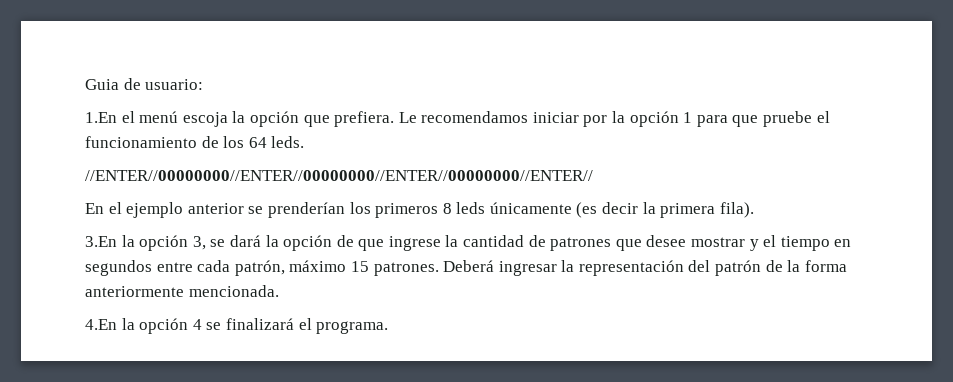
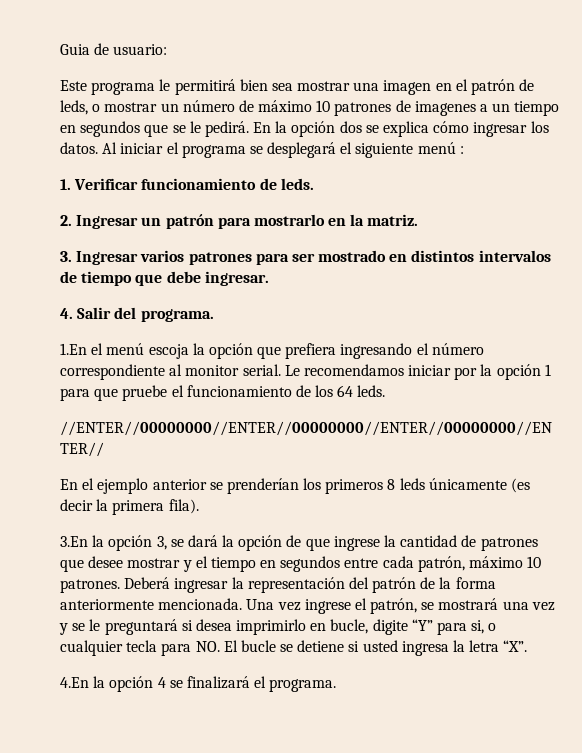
+ Este programa le permitirá bien sea mostrar una imagen en el patrón de leds, o mostrar un número de máximo 10 patrones de imagenes a un tiempo en segundos que se le pedirá. En la opción dos se explica cómo ingresar los datos. Al iniciar el programa se desplegará el siguiente menú :
+ 1. Verificar funcionamiento de leds.
+ 2. Ingresar un patrón para mostrarlo en la matriz.
+ 3. Ingresar varios patrones para ser mostrado en distintos intervalos de tiempo que debe ingresar.
+ 4. Salir del programa.
- 1.En el menú escoja la opción que prefiera.
+ 1.En el menú escoja la opción que prefiera ingresando el número correspondiente al monitor serial.
- 3.En la opción 3, se dará la opción de que ingrese la cantidad de patrones que desee mostrar y el tiempo en segundos entre cada patrón, máximo 15 patrones.
+ 3.En la opción 3, se dará la opción de que ingrese la cantidad de patrones que desee mostrar y el tiempo en segundos entre cada patrón, máximo 10 patrones.
+ Una vez ingrese el patrón, se mostrará una vez y se le preguntará si desea imprimirlo en bucle, digite “Y” para si, o cualquier tecla para NO. El bucle se detiene si usted ingresa la letra “X”.

